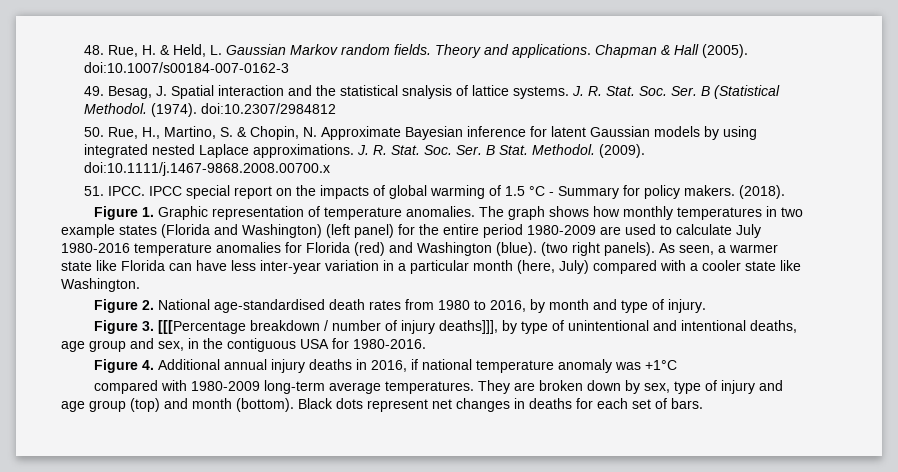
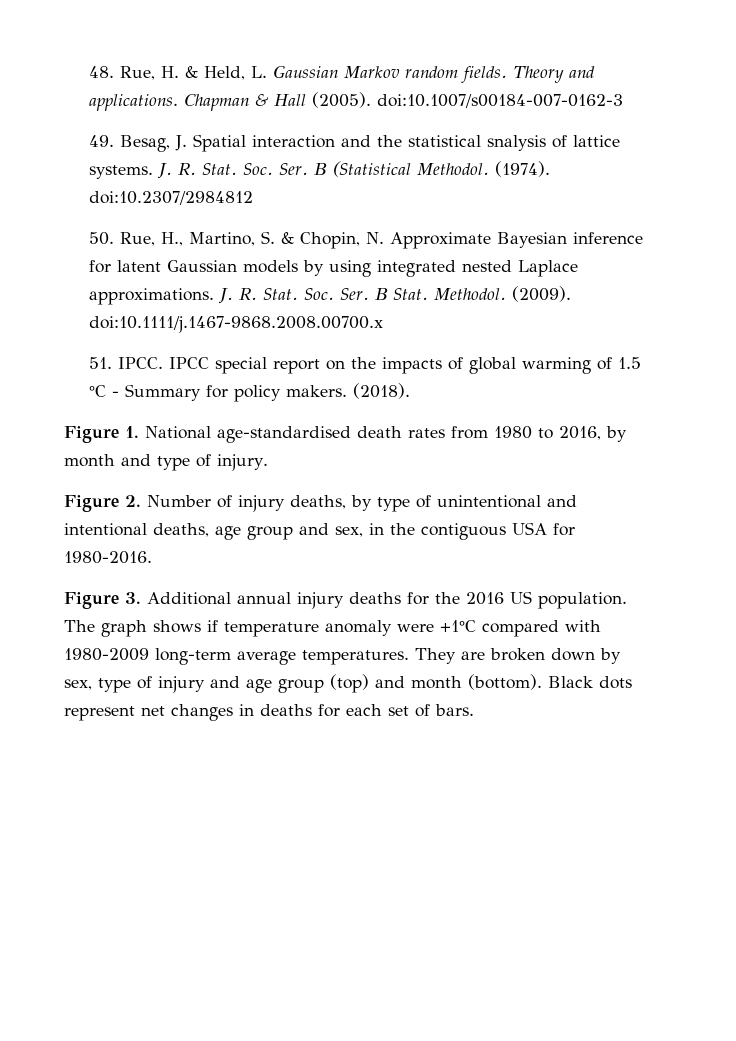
- Figure 1. Graphic representation of temperature anomalies. The graph shows how monthly temperatures in two example states (Florida and Washington) (left panel) for the entire period 1980-2009 are used to calculate July 1980-2016 temperature anomalies for Florida (red) and Washington (blue). (two right panels). As seen, a warmer state like Florida can have less inter-year variation in a particular month (here, July) compared with a cooler state like Washington.
- Figure 2. National age-standardised death rates from 1980 to 2016, by month and type of injury.
+ Figure 1. National age-standardised death rates from 1980 to 2016, by month and type of injury.
- Figure 3. [[[Percentage breakdown / number of injury deaths]]], by type of unintentional and intentional deaths, age group and sex, in the contiguous USA for 1980-2016.
+ Figure 2. Number of injury deaths, by type of unintentional and intentional deaths, age group and sex, in the contiguous USA for 1980-2016.
- Figure 4. Additional annual injury deaths in 2016, if national temperature anomaly was +1°C
- compared with 1980-2009 long-term average temperatures.
+ Figure 3. Additional annual injury deaths for the 2016 US population. The graph shows if temperature anomaly were +1°C compared with 1980-2009 long-term average temperatures.

